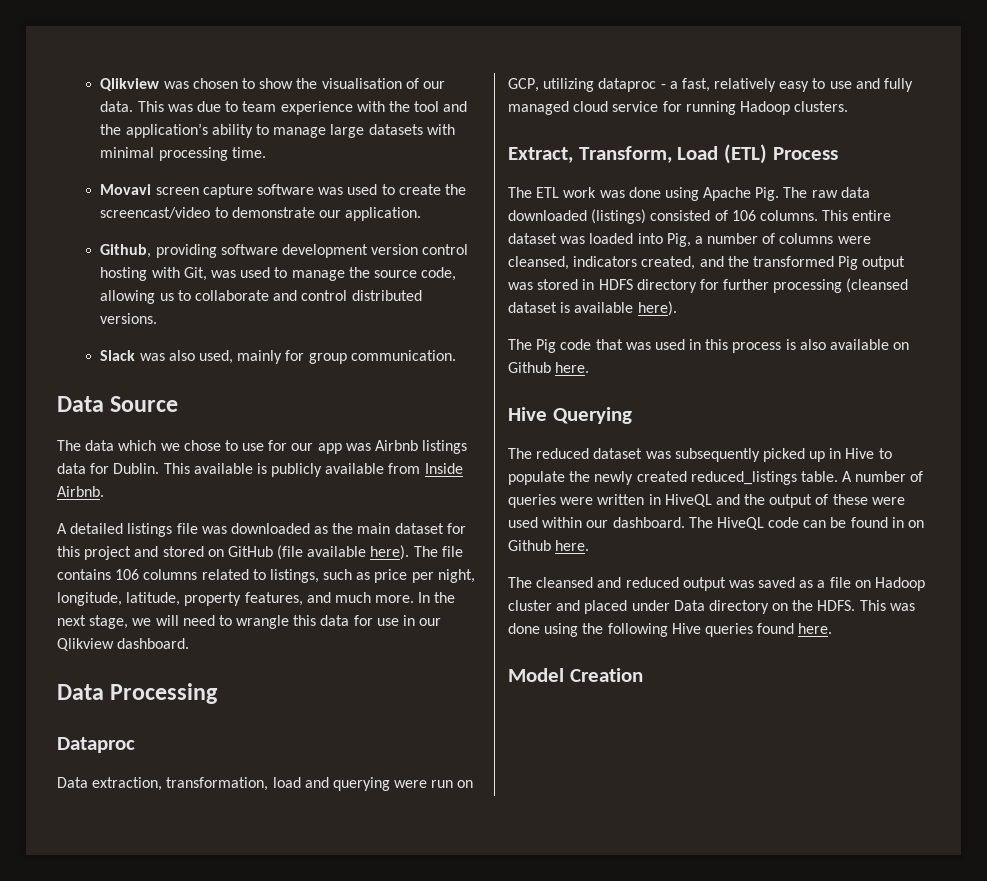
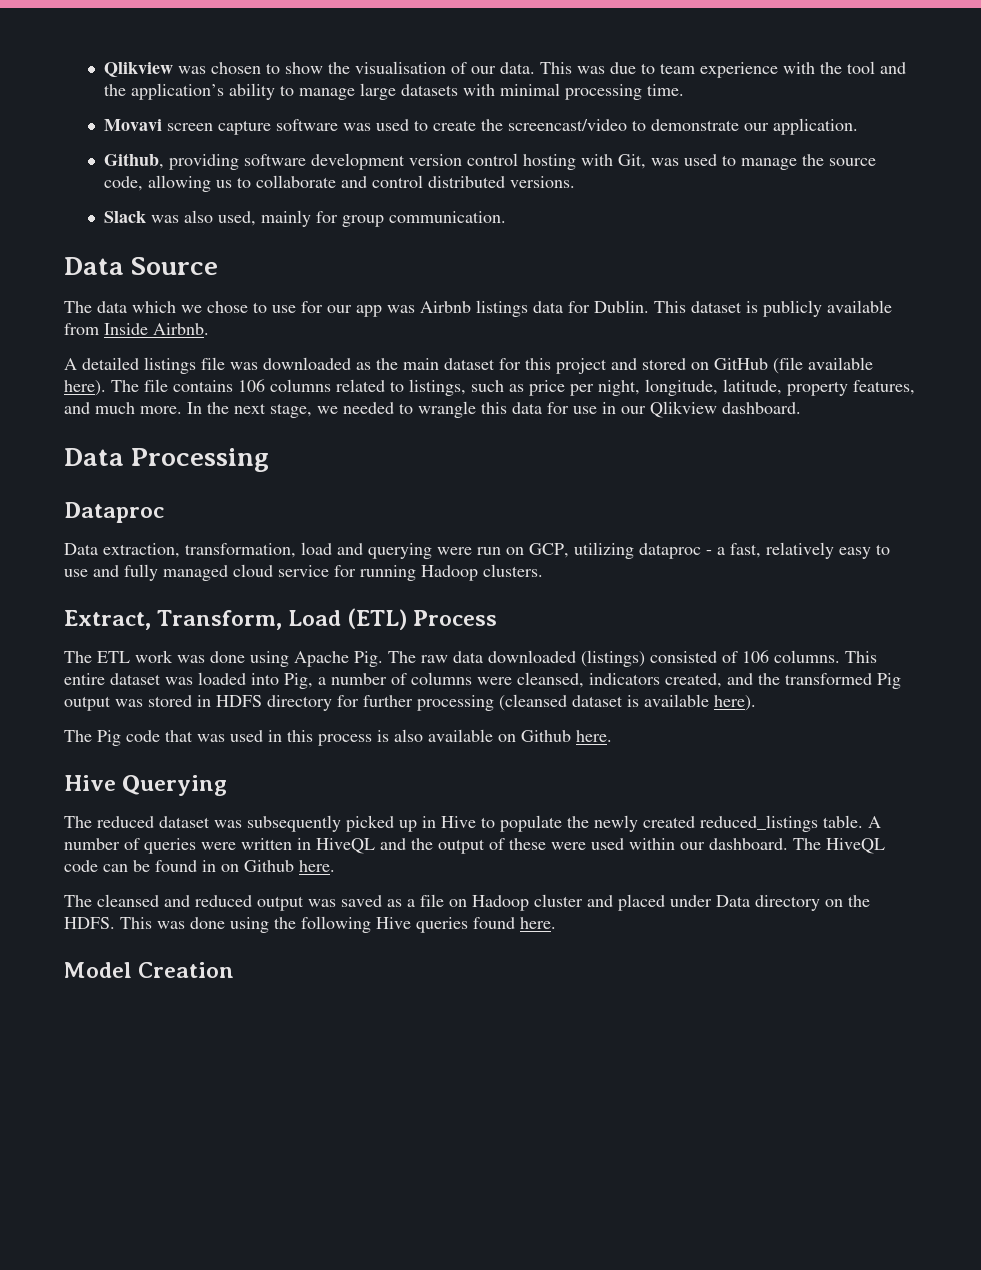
- This available is publicly available from Inside Airbnb.
+ This dataset is publicly available from Inside Airbnb.
- In the next stage, we will need to wrangle this data for use in our Qlikview dashboard.
+ In the next stage, we needed to wrangle this data for use in our Qlikview dashboard.

